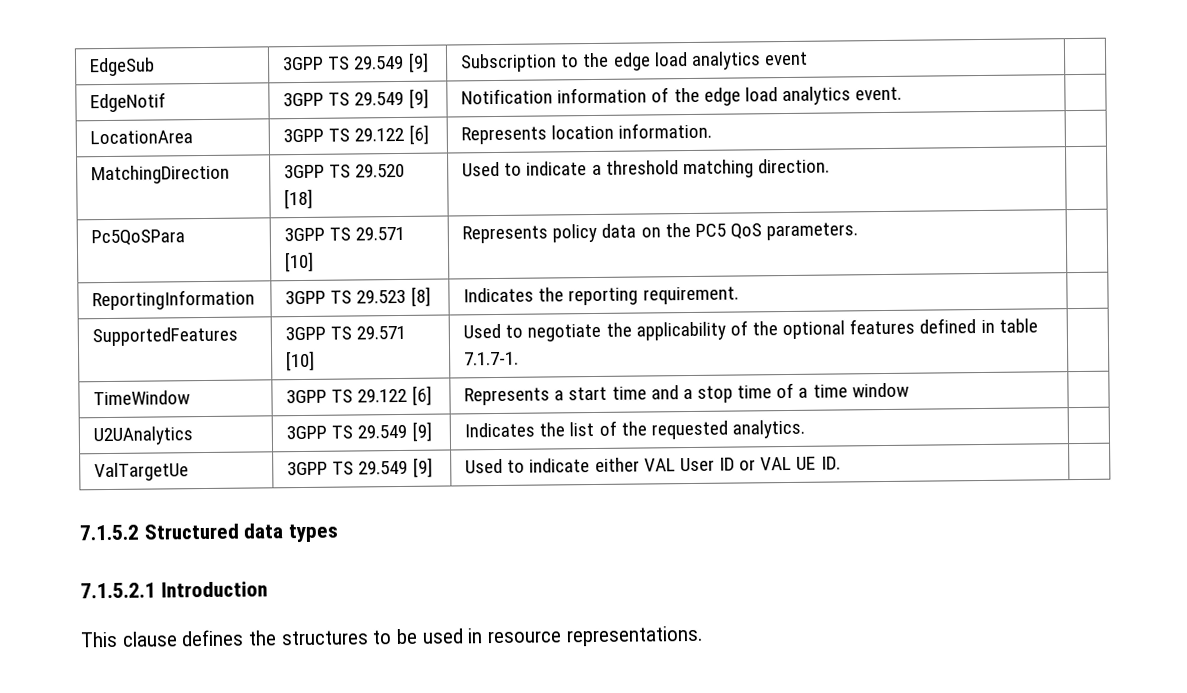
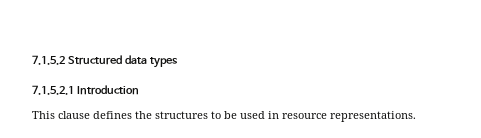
- EdgeSub | 3GPP TS 29.549 [9] | Subscription to the edge load analytics event |
- EdgeNotif | 3GPP TS 29.549 [9] | Notification information of the edge load analytics event. |
- LocationArea | 3GPP TS 29.122 [6] | Represents location information. |
- MatchingDirection | 3GPP TS 29.520 [18] | Used to indicate a threshold matching direction. |
- Pc5QoSPara | 3GPP TS 29.571 [10] | Represents policy data on the PC5 QoS parameters. |
- ReportingInformation | 3GPP TS 29.523 [8] | Indicates the reporting requirement. |
- SupportedFeatures | 3GPP TS 29.571 [10] | Used to negotiate the applicability of the optional features defined in table 7.1.7-1. |
- TimeWindow | 3GPP TS 29.122 [6] | Represents a start time and a stop time of a time window |
- U2UAnalytics | 3GPP TS 29.549 [9] | Indicates the list of the requested analytics. |
- ValTargetUe | 3GPP TS 29.549 [9] | Used to indicate either VAL User ID or VAL UE ID. |

